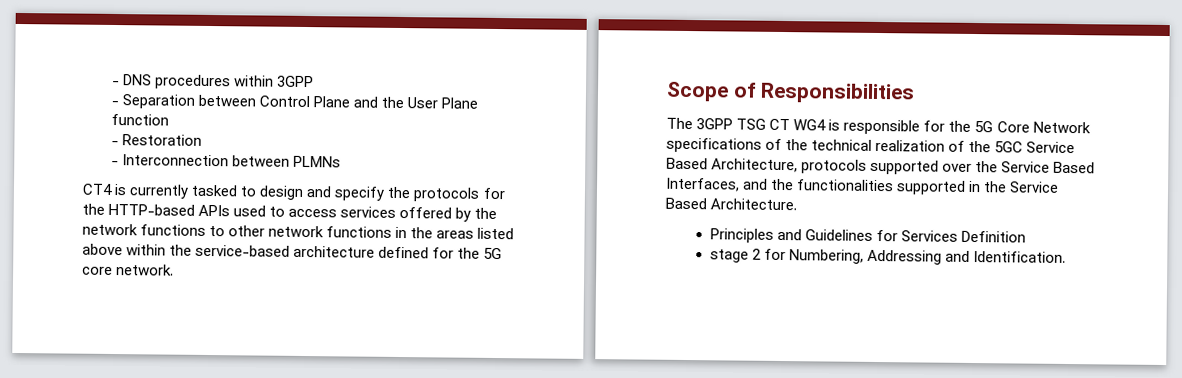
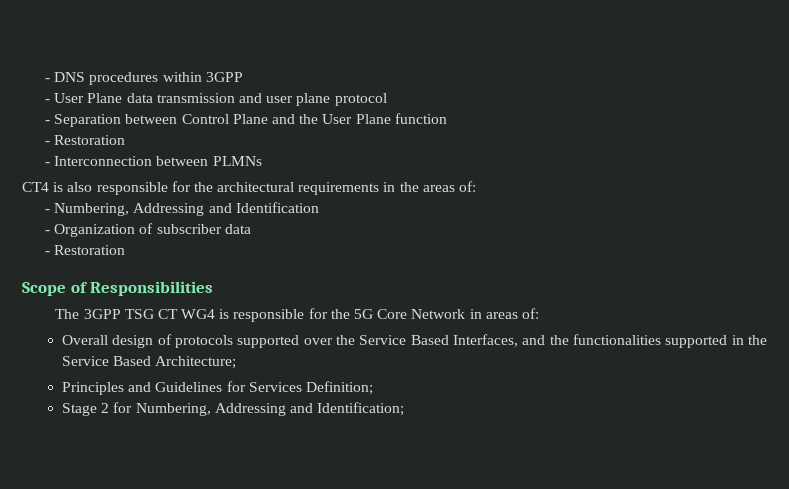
+ - User Plane data transmission and user plane protocol
- CT4 is currently tasked to design and specify the protocols for the HTTP-based APIs used to access services offered by the network functions to other network functions in the areas listed above within the service-based architecture defined for the 5G core network.
+ CT4 is also responsible for the architectural requirements in the areas of:
+ - Numbering, Addressing and Identification
+ - Organization of subscriber data
+ - Restoration
- The 3GPP TSG CT WG4 is responsible for the 5G Core Network specifications of the technical realization of the 5GC Service Based Architecture, protocols supported over the Service Based Interfaces, and the functionalities supported in the Service Based Architecture.
+ The 3GPP TSG CT WG4 is responsible for the 5G Core Network in areas of:
+ Overall design of protocols supported over the Service Based Interfaces, and the functionalities supported in the Service Based Architecture;
- Principles and Guidelines for Services Definition
- stage 2 for Numbering, Addressing and Identification.
+ Principles and Guidelines for Services Definition;
+ Stage 2 for Numbering, Addressing and Identification;

